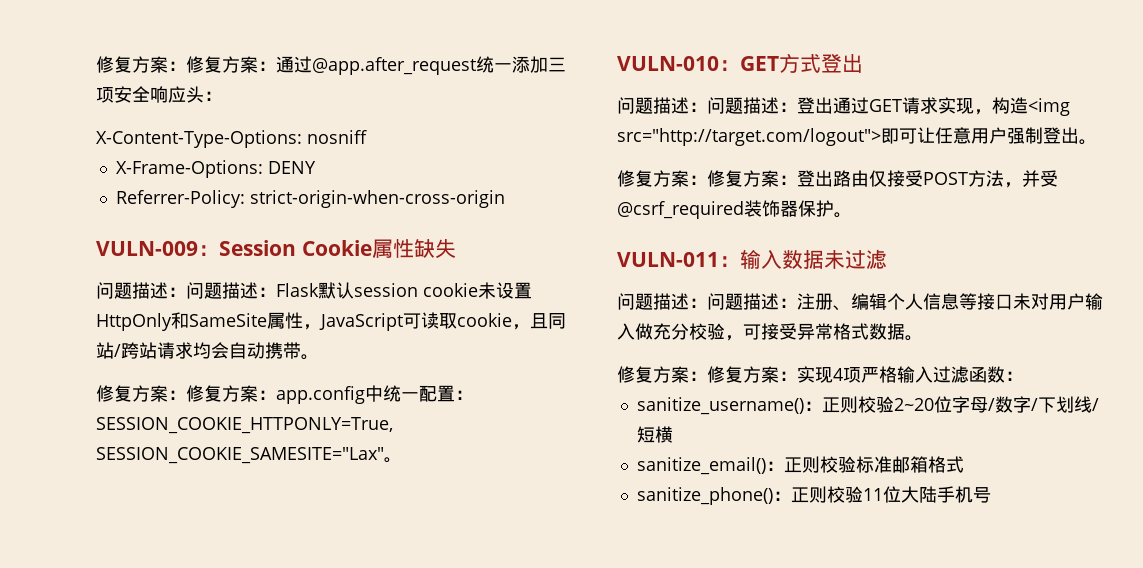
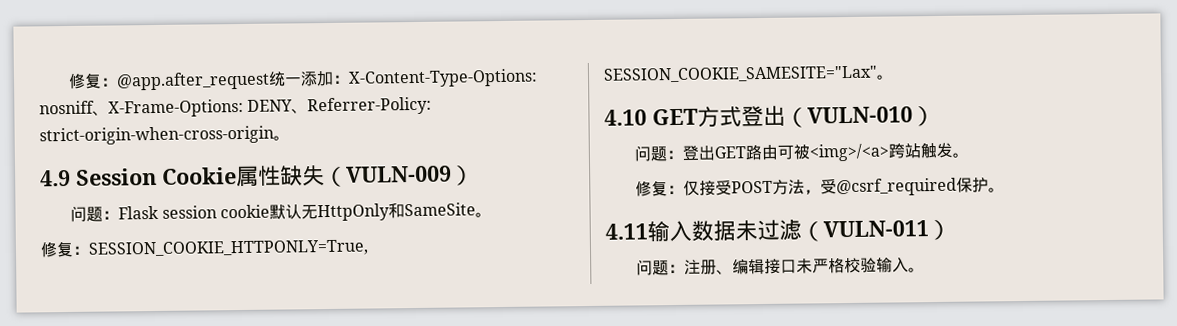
- 修复方案：修复方案：通过@app.after_request统一添加三项安全响应头：
- X-Content-Type-Options: nosniff
- X-Frame-Options: DENY
- Referrer-Policy: strict-origin-when-cross-origin
- VULN-009：Session Cookie属性缺失
- 问题描述：问题描述：Flask默认session cookie未设置HttpOnly和SameSite属性，JavaScript可读取cookie，且同站/跨站请求均会自动携带。
- 修复方案：修复方案：app.config中统一配置：SESSION_COOKIE_HTTPONLY=True, SESSION_COOKIE_SAMESITE="Lax"。
+ 修复：@app.after_request统一添加：X-Content-Type-Options: nosniff、X-Frame-Options: DENY、Referrer-Policy: strict-origin-when-cross-origin。
+ 4.9 Session Cookie属性缺失（VULN-009）
+ 问题：Flask session cookie默认无HttpOnly和SameSite。
+ 修复：SESSION_COOKIE_HTTPONLY=True, SESSION_COOKIE_SAMESITE="Lax"。
- VULN-010：GET方式登出
- 问题描述：问题描述：登出通过GET请求实现，构造<img src="http://target.com/logout">即可让任意用户强制登出。
- 修复方案：修复方案：登出路由仅接受POST方法，并受@csrf_required装饰器保护。
+ 4.10 GET方式登出（VULN-010）
+ 问题：登出GET路由可被<img>/<a>跨站触发。
+ 修复：仅接受POST方法，受@csrf_required保护。
- VULN-011：输入数据未过滤
- 问题描述：问题描述：注册、编辑个人信息等接口未对用户输入做充分校验，可接受异常格式数据。
- 修复方案：修复方案：实现4项严格输入过滤函数：
- sanitize_username()：正则校验2~20位字母/数字/下划线/短横
- sanitize_email()：正则校验标准邮箱格式
- sanitize_phone()：正则校验11位大陆手机号
+ 4.11输入数据未过滤（VULN-011）
+ 问题：注册、编辑接口未严格校验输入。

